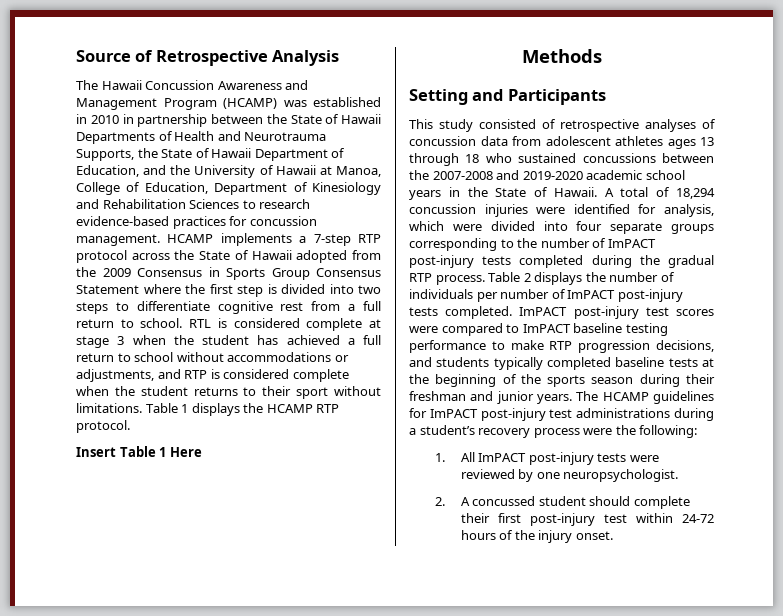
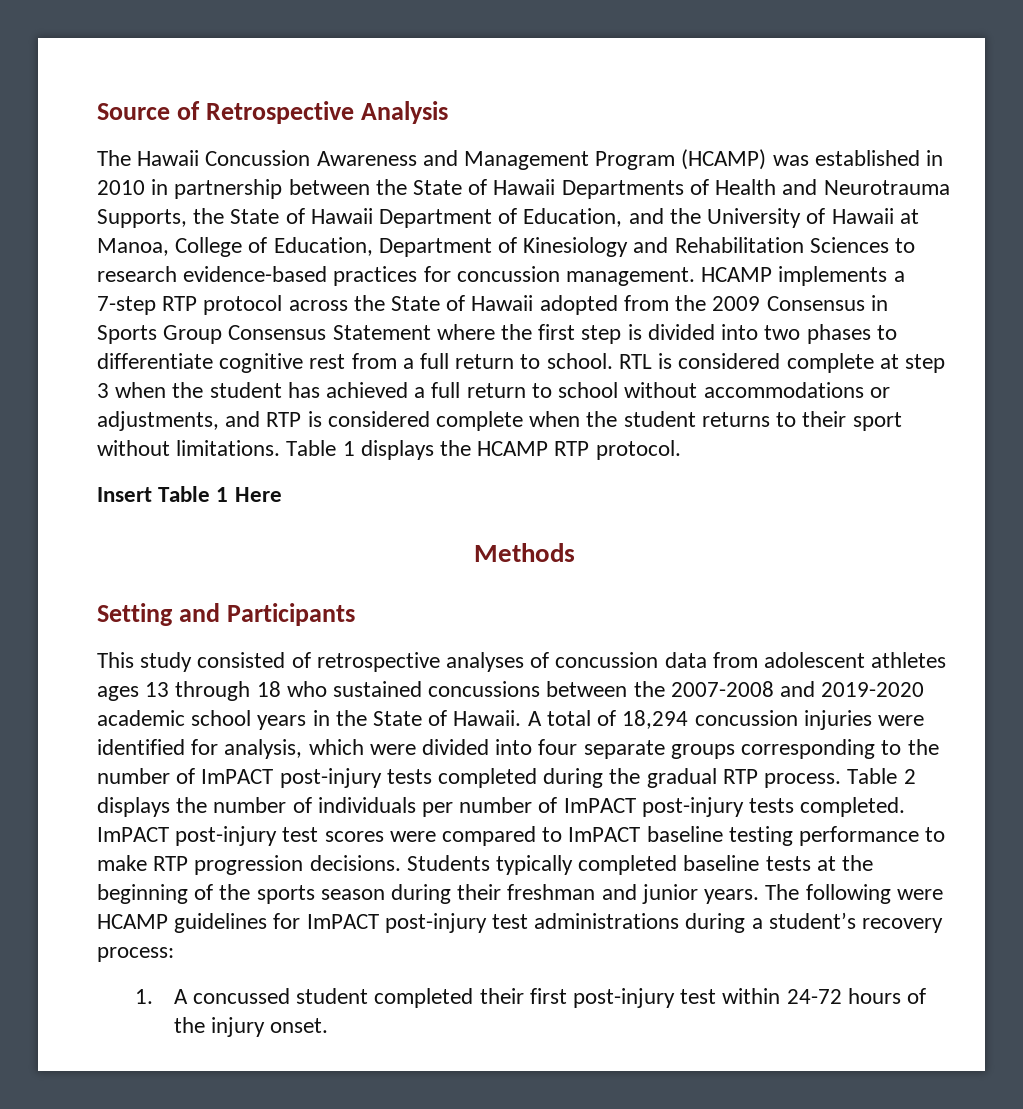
- HCAMP implements a 7-step RTP protocol across the State of Hawaii adopted from the 2009 Consensus in Sports Group Consensus Statement where the first step is divided into two steps to differentiate cognitive rest from a full return to school.
+ HCAMP implements a 7-step RTP protocol across the State of Hawaii adopted from the 2009 Consensus in Sports Group Consensus Statement where the first step is divided into two phases to differentiate cognitive rest from a full return to school.
- RTL is considered complete at stage 3 when the student has achieved a full return to school without accommodations or adjustments, and RTP is considered complete when the student returns to their sport without limitations.
+ RTL is considered complete at step 3 when the student has achieved a full return to school without accommodations or adjustments, and RTP is considered complete when the student returns to their sport without limitations.
- ImPACT post-injury test scores were compared to ImPACT baseline testing performance to make RTP progression decisions, and students typically completed baseline tests at the beginning of the sports season during their freshman and junior years.
+ ImPACT post-injury test scores were compared to ImPACT baseline testing performance to make RTP progression decisions. Students typically completed baseline tests at the beginning of the sports season during their freshman and junior years.
- The HCAMP guidelines for ImPACT post-injury test administrations during a student’s recovery process were the following:
- 1. All ImPACT post-injury tests were reviewed by one neuropsychologist.
- 2. A concussed student should complete their first post-injury test within 24-72 hours of the injury onset.
+ The following were HCAMP guidelines for ImPACT post-injury test administrations during a student’s recovery process:
+ 1. A concussed student completed their first post-injury test within 24-72 hours of the injury onset.

